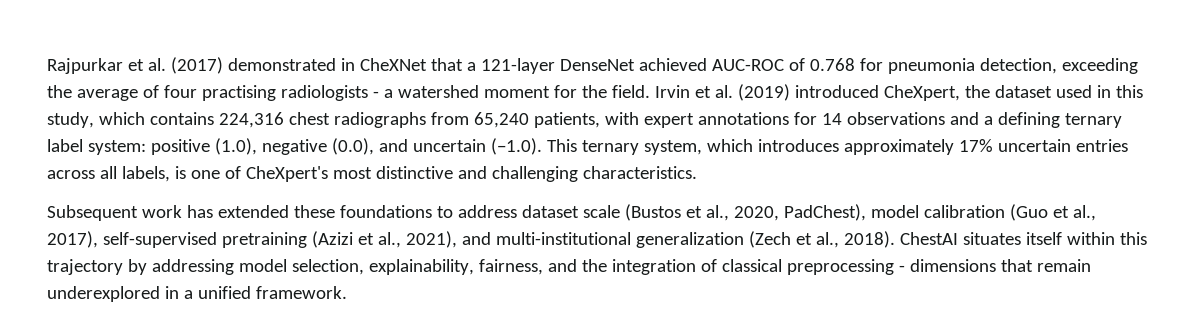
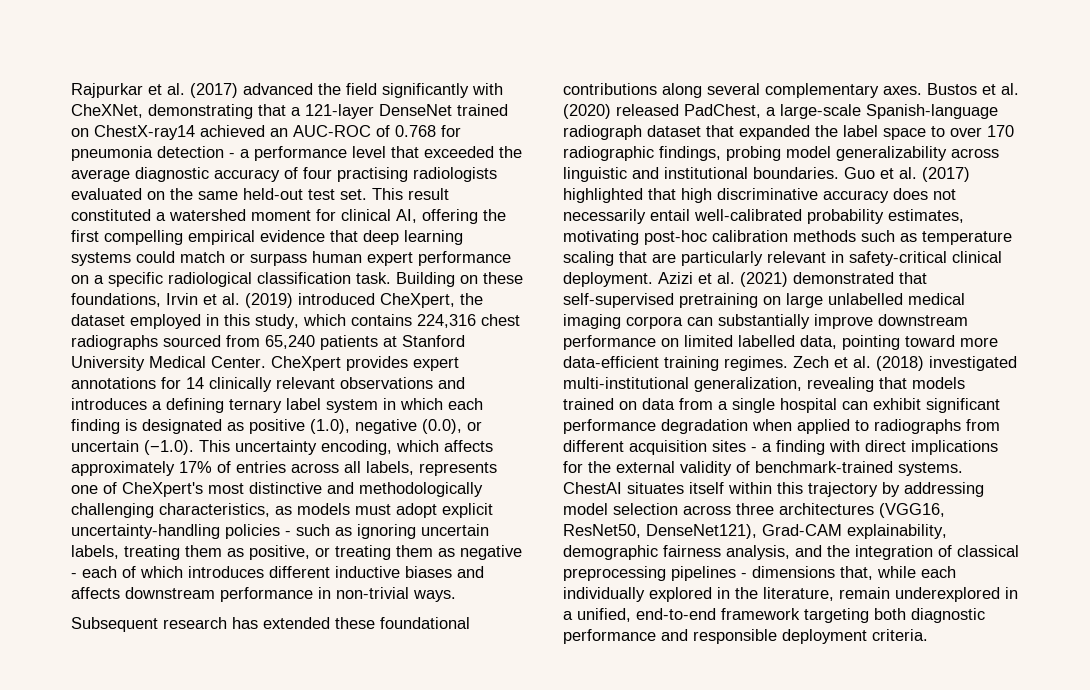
- Rajpurkar et al. (2017) demonstrated in CheXNet that a 121-layer DenseNet achieved AUC-ROC of 0.768 for pneumonia detection, exceeding the average of four practising radiologists - a watershed moment for the field. Irvin et al. (2019) introduced CheXpert, the dataset used in this study, which contains 224,316 chest radiographs from 65,240 patients, with expert annotations for 14 observations and a defining ternary label system: positive (1.0), negative (0.0), and uncertain (−1.0). This ternary system, which introduces approximately 17% uncertain entries across all labels, is one of CheXpert's most distinctive and challenging characteristics.
+ Rajpurkar et al. (2017) advanced the field significantly with CheXNet, demonstrating that a 121-layer DenseNet trained on ChestX-ray14 achieved an AUC-ROC of 0.768 for pneumonia detection - a performance level that exceeded the average diagnostic accuracy of four practising radiologists evaluated on the same held-out test set. This result constituted a watershed moment for clinical AI, offering the first compelling empirical evidence that deep learning systems could match or surpass human expert performance on a specific radiological classification task. Building on these foundations, Irvin et al. (2019) introduced CheXpert, the dataset employed in this study, which contains 224,316 chest radiographs sourced from 65,240 patients at Stanford University Medical Center. CheXpert provides expert annotations for 14 clinically relevant observations and introduces a defining ternary label system in which each finding is designated as positive (1.0), negative (0.0), or uncertain (−1.0). This uncertainty encoding, which affects approximately 17% of entries across all labels, represents one of CheXpert's most distinctive and methodologically challenging characteristics, as models must adopt explicit uncertainty-handling policies - such as ignoring uncertain labels, treating them as positive, or treating them as negative - each of which introduces different inductive biases and affects downstream performance in non-trivial ways.
- Subsequent work has extended these foundations to address dataset scale (Bustos et al., 2020, PadChest), model calibration (Guo et al., 2017), self-supervised pretraining (Azizi et al., 2021), and multi-institutional generalization (Zech et al., 2018).
+ Subsequent research has extended these foundational contributions along several complementary axes. Bustos et al. (2020) released PadChest, a large-scale Spanish-language radiograph dataset that expanded the label space to over 170 radiographic findings, probing model generalizability across linguistic and institutional boundaries. Guo et al. (2017) highlighted that high discriminative accuracy does not necessarily entail well-calibrated probability estimates, motivating post-hoc calibration methods such as temperature scaling that are particularly relevant in safety-critical clinical deployment. Azizi et al. (2021) demonstrated that self-supervised pretraining on large unlabelled medical imaging corpora can substantially improve downstream performance on limited labelled data, pointing toward more data-efficient training regimes. Zech et al. (2018) investigated multi-institutional generalization, revealing that models trained on data from a single hospital can exhibit significant performance degradation when applied to radiographs from different acquisition sites - a finding with direct implications for the external validity of benchmark-trained systems.
- ChestAI situates itself within this trajectory by addressing model selection, explainability, fairness, and the integration of classical preprocessing - dimensions that remain underexplored in a unified framework.
+ ChestAI situates itself within this trajectory by addressing model selection across three architectures (VGG16, ResNet50, DenseNet121), Grad-CAM explainability, demographic fairness analysis, and the integration of classical preprocessing pipelines - dimensions that, while each individually explored in the literature, remain underexplored in a unified, end-to-end framework targeting both diagnostic performance and responsible deployment criteria.

